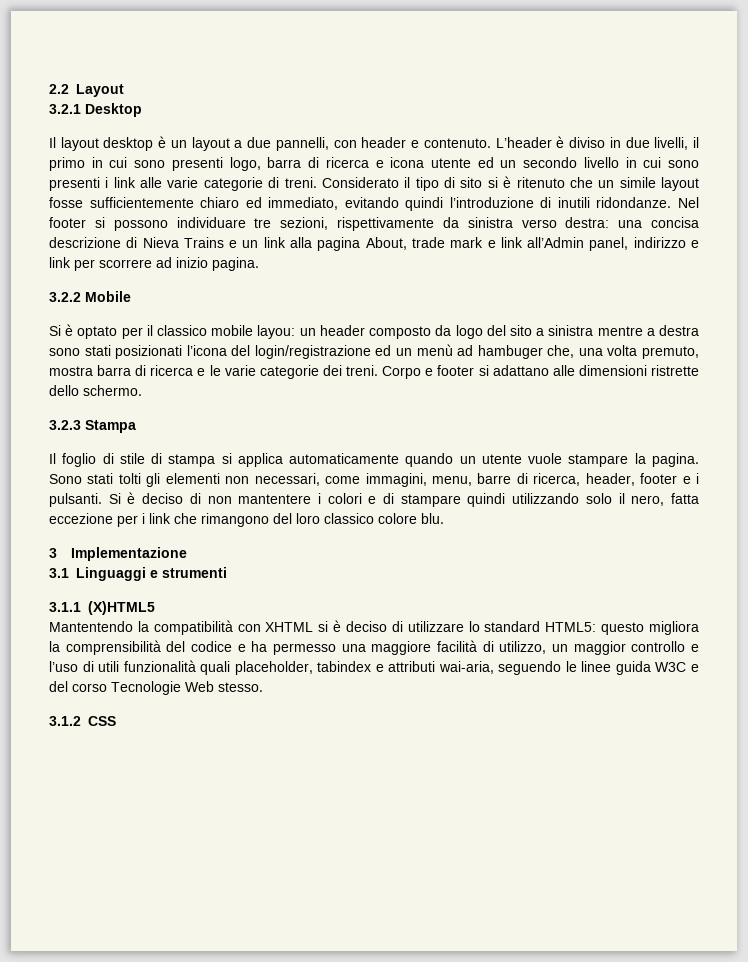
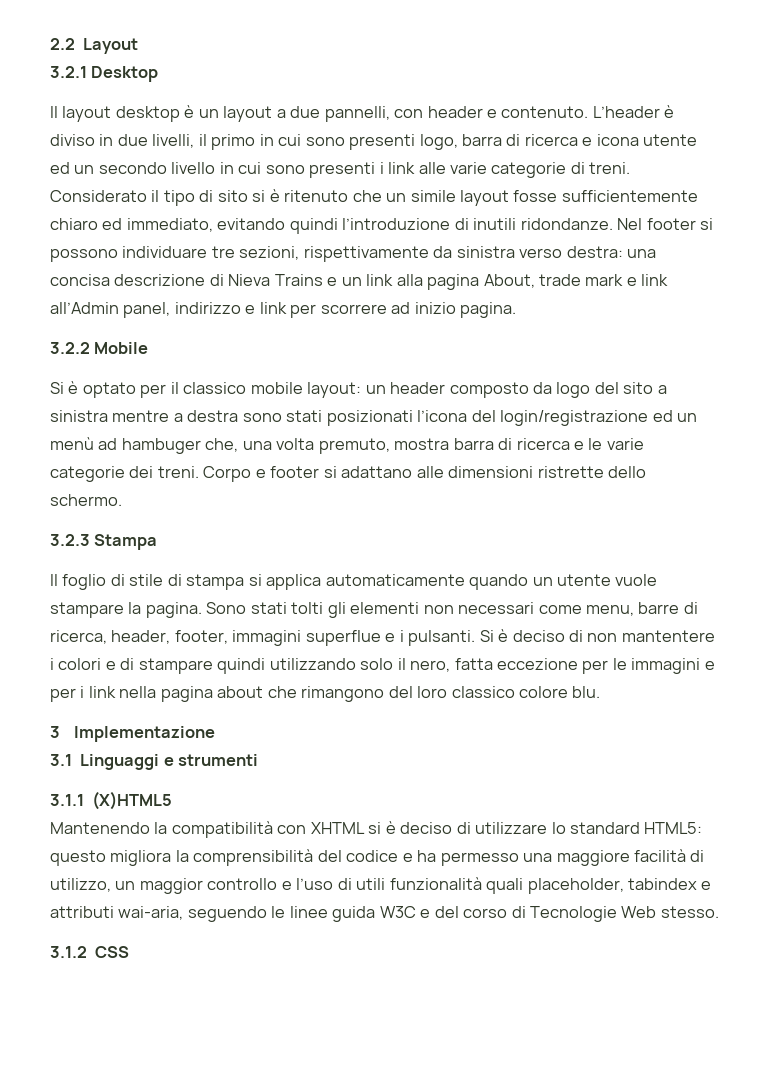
- Si è optato per il classico mobile layou: un header composto da logo del sito a sinistra mentre a destra sono stati posizionati l’icona del login/registrazione ed un menù ad hambuger che, una volta premuto, mostra barra di ricerca e le varie categorie dei treni.
+ Si è optato per il classico mobile layout: un header composto da logo del sito a sinistra mentre a destra sono stati posizionati l’icona del login/registrazione ed un menù ad hambuger che, una volta premuto, mostra barra di ricerca e le varie categorie dei treni.
- Sono stati tolti gli elementi non necessari, come immagini, menu, barre di ricerca, header, footer e i pulsanti.
+ Sono stati tolti gli elementi non necessari come menu, barre di ricerca, header, footer, immagini superflue e i pulsanti.
- Si è deciso di non mantentere i colori e di stampare quindi utilizzando solo il nero, fatta eccezione per i link che rimangono del loro classico colore blu.
+ Si è deciso di non mantentere i colori e di stampare quindi utilizzando solo il nero, fatta eccezione per le immagini e per i link nella pagina about che rimangono del loro classico colore blu.
- Mantentendo la compatibilità con XHTML si è deciso di utilizzare lo standard HTML5: questo migliora la comprensibilità del codice e ha permesso una maggiore facilità di utilizzo, un maggior controllo e l’uso di utili funzionalità quali placeholder, tabindex e attributi wai-aria, seguendo le linee guida W3C e del corso Tecnologie Web stesso.
+ Mantenendo la compatibilità con XHTML si è deciso di utilizzare lo standard HTML5: questo migliora la comprensibilità del codice e ha permesso una maggiore facilità di utilizzo, un maggior controllo e l’uso di utili funzionalità quali placeholder, tabindex e attributi wai-aria, seguendo le linee guida W3C e del corso di Tecnologie Web stesso.

